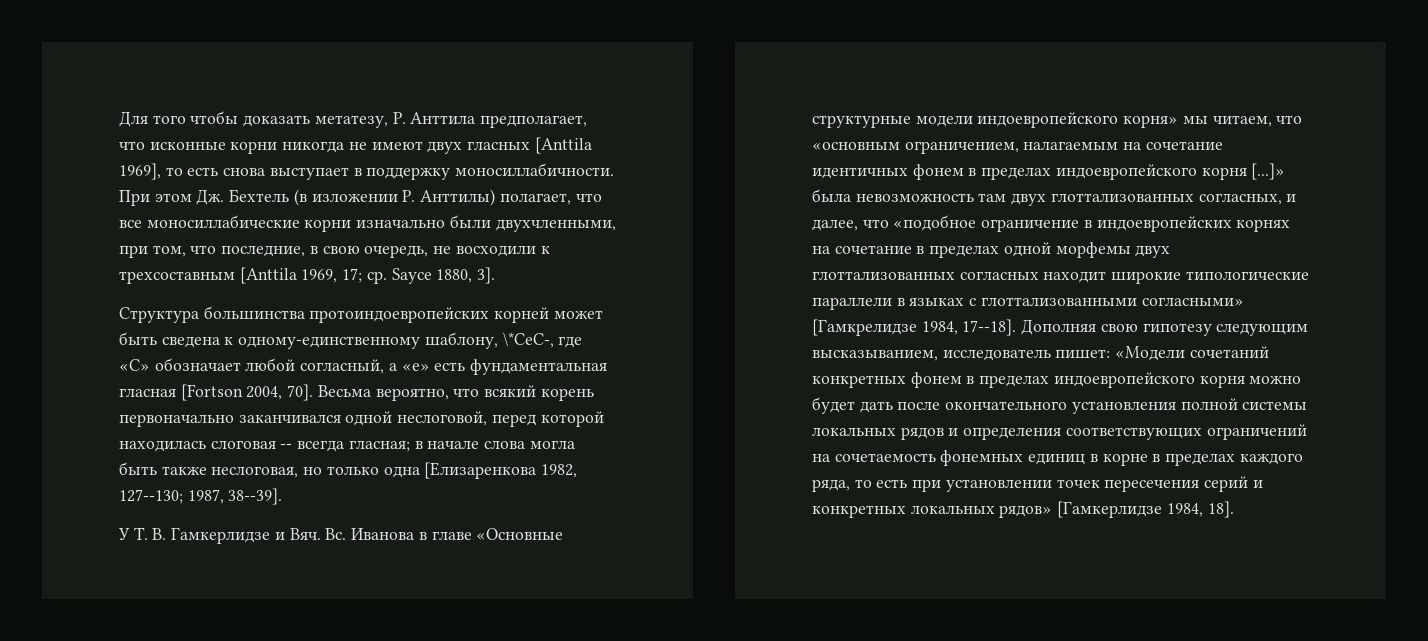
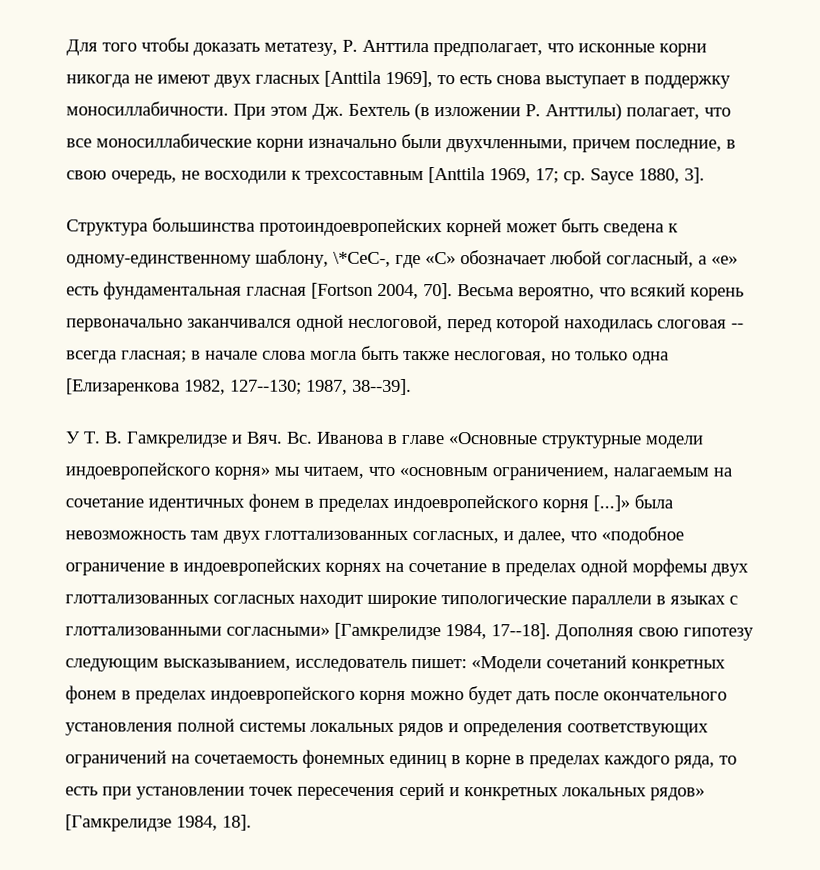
- При этом Дж. Бехтель (в изложении Р. Анттилы) полагает, что все моносиллабические корни изначально были двухчленными, при том, что последние, в свою очередь, не восходили к трехсоставным [Anttila 1969, 17; ср.
+ При этом Дж. Бехтель (в изложении Р. Анттилы) полагает, что все моносиллабические корни изначально были двухчленными, причем последние, в свою очередь, не восходили к трехсоставным [Anttila 1969, 17; ср.
- У Т. В. Гамкерлидзе и Вяч. Вс. Иванова в главе «Основные структурные модели индоевропейского корня» мы читаем, что «основным ограничением, налагаемым на сочетание идентичных фонем в пределах индоевропейского корня [...]» была невозможность там двух глоттализованных согласных, и далее, что «подобное ограничение в индоевропейских корнях на сочетание в пределах одной морфемы двух глоттализованных согласных находит широкие типологические параллели в языках с глоттализованными согласными» [Гамкрелидзе 1984, 17--18].
+ У Т. В. Гамкрелидзе и Вяч. Вс. Иванова в главе «Основные структурные модели индоевропейского корня» мы читаем, что «основным ограничением, налагаемым на сочетание идентичных фонем в пределах индоевропейского корня [...]» была невозможность там двух глоттализованных согласных, и далее, что «подобное ограничение в индоевропейских корнях на сочетание в пределах одной морфемы двух глоттализованных согласных находит широкие типологические параллели в языках с глоттализованными согласными» [Гамкрелидзе 1984, 17--18].
- Дополняя свою гипотезу следующим высказыванием, исследователь пишет: «Модели сочетаний конкретных фонем в пределах индоевропейского корня можно будет дать после окончательного установления полной системы локальных рядов и определения соответствующих ограничений на сочетаемость фонемных единиц в корне в пределах каждого ряда, то есть при установлении точек пересечения серий и конкретных локальных рядов» [Гамкерлидзе 1984, 18].
+ Дополняя свою гипотезу следующим высказыванием, исследователь пишет: «Модели сочетаний конкретных фонем в пределах индоевропейского корня можно будет дать после окончательного установления полной системы локальных рядов и определения соответствующих ограничений на сочетаемость фонемных единиц в корне в пределах каждого ряда, то есть при установлении точек пересечения серий и конкретных локальных рядов» [Гамкрелидзе 1984, 18].

